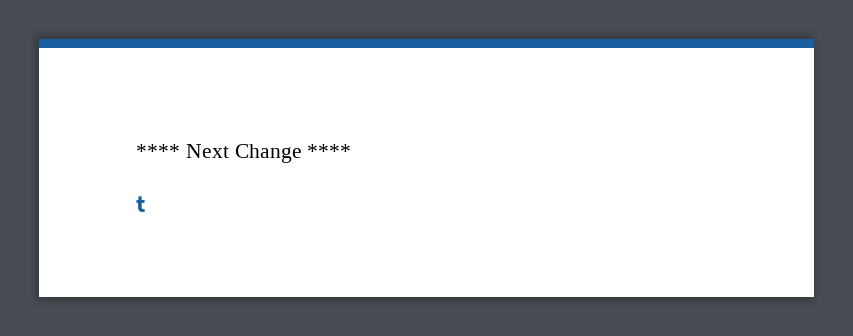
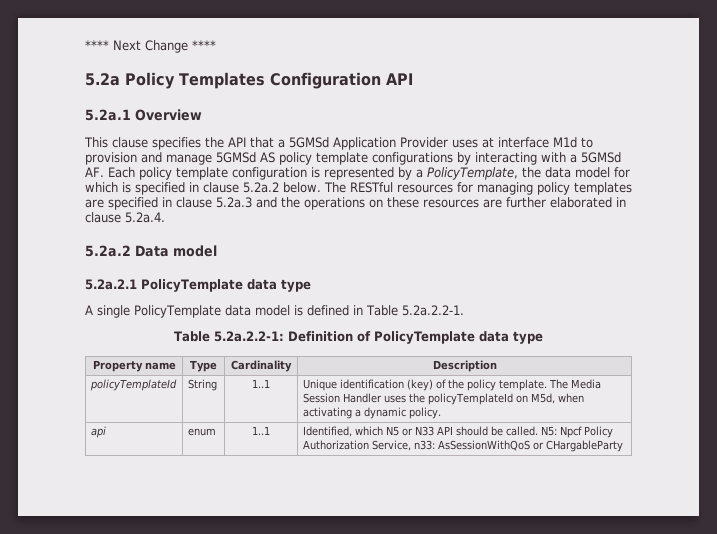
- t
+ 5.2a Policy Templates Configuration API
+ 5.2a.1 Overview
+ This clause specifies the API that a 5GMSd Application Provider uses at interface M1d to provision and manage 5GMSd AS policy template configurations by interacting with a 5GMSd AF. Each policy template configuration is represented by a PolicyTemplate, the data model for which is specified in clause 5.2a.2 below. The RESTful resources for managing policy templates are specified in clause 5.2a.3 and the operations on these resources are further elaborated in clause 5.2a.4.
+ 5.2a.2 Data model
+ 5.2a.2.1 PolicyTemplate data type
+ A single PolicyTemplate data model is defined in Table 5.2a.2.2-1.
+ Table 5.2a.2.2-1: Definition of PolicyTemplate data type
+ Property name | Type | Cardinality | Description
+ policyTemplateId | String | 1..1 | Unique identification (key) of the policy template. The Media Session Handler uses the policyTemplateId on M5d, when activating a dynamic policy.
+ api | enum | 1..1 | Identified, which N5 or N33 API should be called. N5: Npcf Policy Authorization Service, n33: AsSessionWithQoS or CHargableParty

